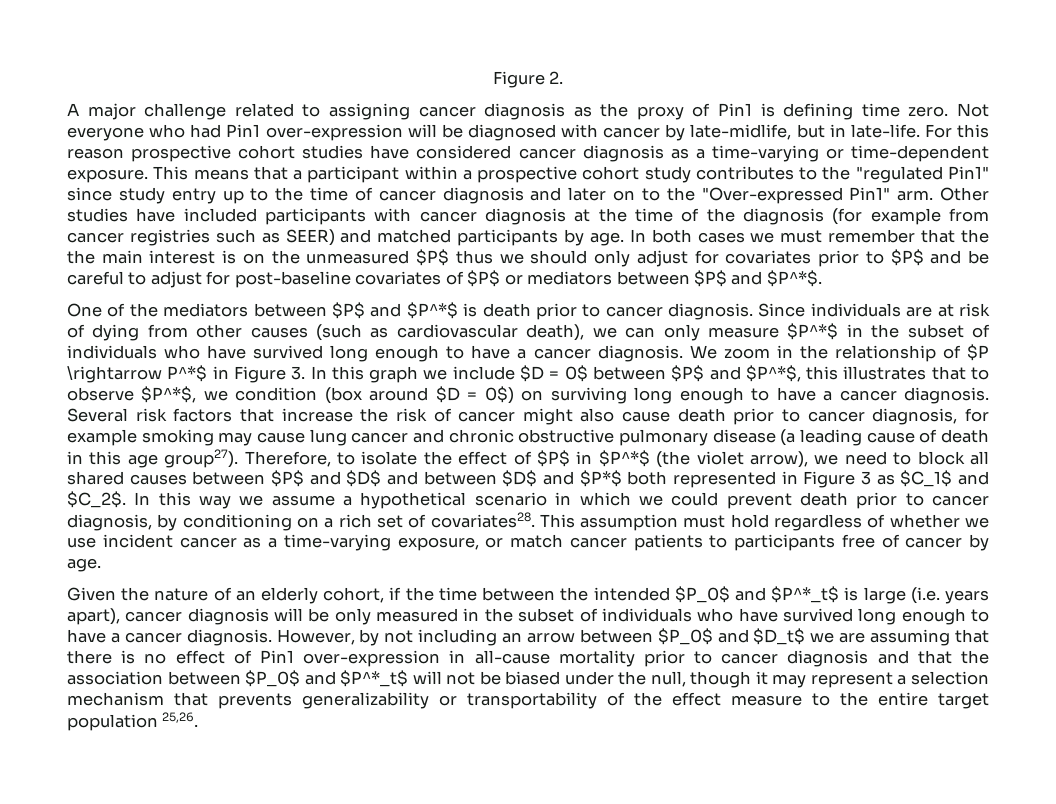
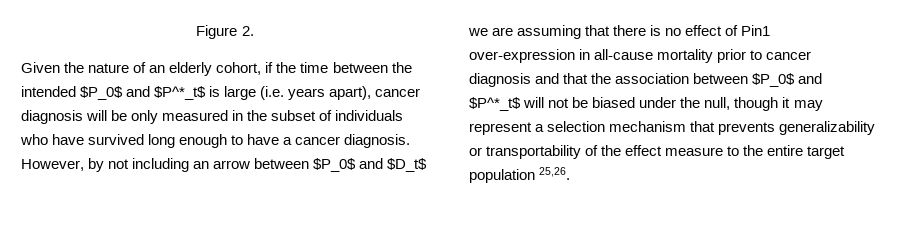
- A major challenge related to assigning cancer diagnosis as the proxy of Pin1 is defining time zero. Not everyone who had Pin1 over-expression will be diagnosed with cancer by late-midlife, but in late-life. For this reason prospective cohort studies have considered cancer diagnosis as a time-varying or time-dependent exposure. This means that a participant within a prospective cohort study contributes to the "regulated Pin1" since study entry up to the time of cancer diagnosis and later on to the "Over-expressed Pin1" arm. Other studies have included participants with cancer diagnosis at the time of the diagnosis (for example from cancer registries such as SEER) and matched participants by age. In both cases we must remember that the the main interest is on the unmeasured $P$ thus we should only adjust for covariates prior to $P$ and be careful to adjust for post-baseline covariates of $P$ or mediators between $P$ and $P^*$.
- One of the mediators between $P$ and $P^*$ is death prior to cancer diagnosis. Since individuals are at risk of dying from other causes (such as cardiovascular death), we can only measure $P^*$ in the subset of individuals who have survived long enough to have a cancer diagnosis. We zoom in the relationship of $P \rightarrow P^*$ in Figure 3. In this graph we include $D = 0$ between $P$ and $P^*$, this illustrates that to observe $P^*$, we condition (box around $D = 0$) on surviving long enough to have a cancer diagnosis. Several risk factors that increase the risk of cancer might also cause death prior to cancer diagnosis, for example smoking may cause lung cancer and chronic obstructive pulmonary disease (a leading cause of death in this age group27). Therefore, to isolate the effect of $P$ in $P^*$ (the violet arrow), we need to block all shared causes between $P$ and $D$ and between $D$ and $P*$ both represented in Figure 3 as $C_1$ and $C_2$. In this way we assume a hypothetical scenario in which we could prevent death prior to cancer diagnosis, by conditioning on a rich set of covariates28. This assumption must hold regardless of whether we use incident cancer as a time-varying exposure, or match cancer patients to participants free of cancer by age.

